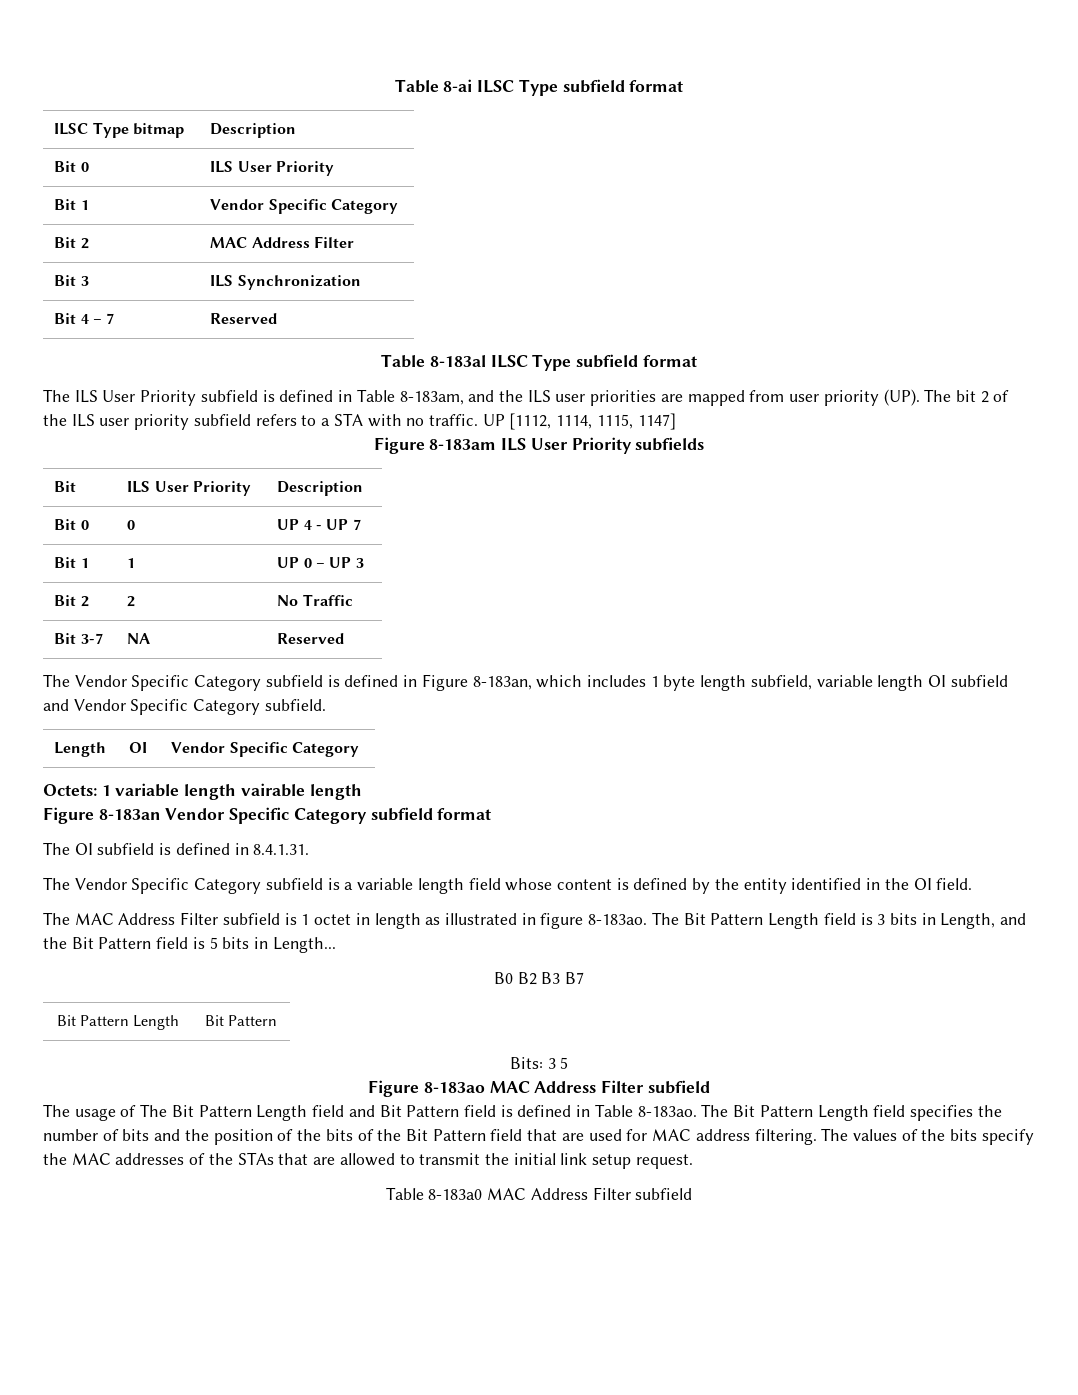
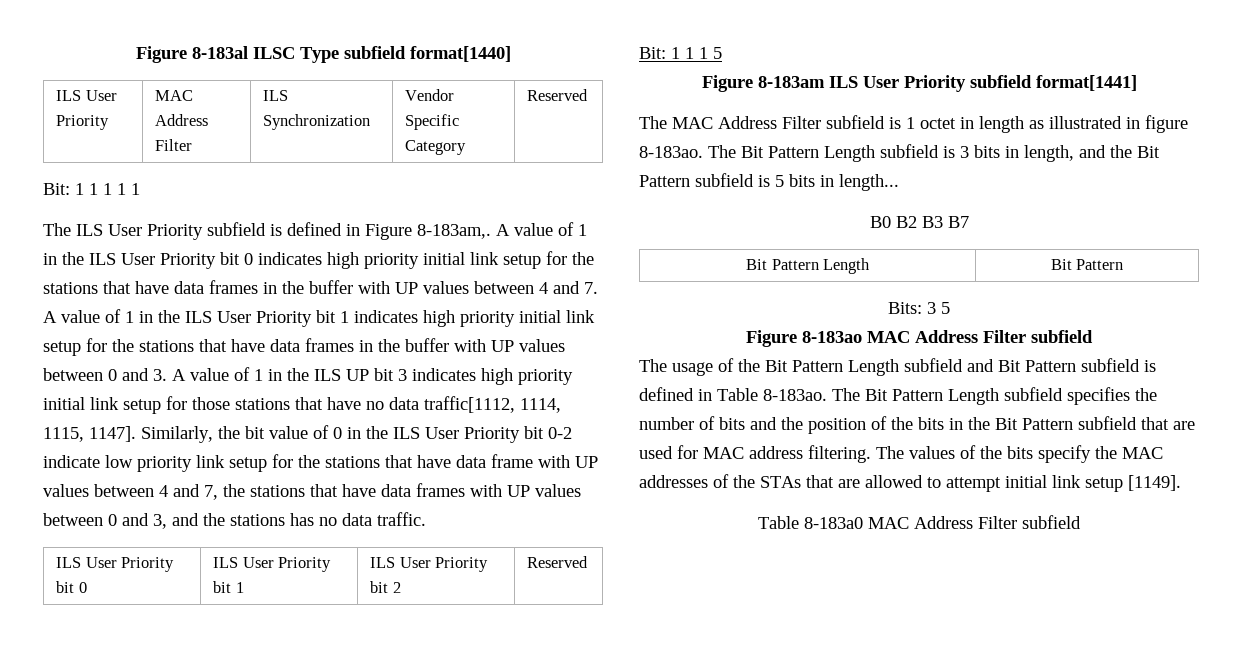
- Table 8-ai ILSC Type subfield format
- ILSC Type bitmap | Description
- Bit 0 | ILS User Priority
- Bit 1 | Vendor Specific Category
- Bit 2 | MAC Address Filter
- Bit 3 | ILS Synchronization
- Bit 4 – 7 | Reserved
- Table 8-183al ILSC Type subfield format
+ Figure 8-183al ILSC Type subfield format[1440]
+ ILS User Priority | MAC Address Filter | ILS Synchronization | Vendor Specific Category | Reserved
+ Bit: 1 1 1 1 1
- The ILS User Priority subfield is defined in Table 8-183am, and the ILS user priorities are mapped from user priority (UP). The bit 2 of the ILS user priority subfield refers to a STA with no traffic. UP [1112, 1114, 1115, 1147]
+ The ILS User Priority subfield is defined in Figure 8-183am,. A value of 1 in the ILS User Priority bit 0 indicates high priority initial link setup for the stations that have data frames in the buffer with UP values between 4 and 7. A value of 1 in the ILS User Priority bit 1 indicates high priority initial link setup for the stations that have data frames in the buffer with UP values between 0 and 3. A value of 1 in the ILS UP bit 3 indicates high priority initial link setup for those stations that have no data traffic[1112, 1114, 1115, 1147]. Similarly, the bit value of 0 in the ILS User Priority bit 0-2 indicate low priority link setup for the stations that have data frame with UP values between 4 and 7, the stations that have data frames with UP values between 0 and 3, and the stations has no data traffic.
+ ILS User Priority bit 0 | ILS User Priority bit 1 | ILS User Priority bit 2 | Reserved
+ Bit: 1 1 1 5
- Figure 8-183am ILS User Priority subfields
- Bit | ILS User Priority | Description
- Bit 0 | 0 | UP 4 - UP 7
- Bit 1 | 1 | UP 0 – UP 3
- Bit 2 | 2 | No Traffic
- Bit 3-7 | NA | Reserved
- The Vendor Specific Category subfield is defined in Figure 8-183an, which includes 1 byte length subfield, variable length OI subfield and Vendor Specific Category subfield.
- Length | OI | Vendor Specific Category
- Octets: 1 variable length vairable length
- Figure 8-183an Vendor Specific Category subfield format
- The OI subfield is defined in 8.4.1.31.
- The Vendor Specific Category subfield is a variable length field whose content is defined by the entity identified in the OI field.
+ Figure 8-183am ILS User Priority subfield format[1441]
- The Bit Pattern Length field is 3 bits in Length, and the Bit Pattern field is 5 bits in Length...
+ The Bit Pattern Length subfield is 3 bits in length, and the Bit Pattern subfield is 5 bits in length...
- The usage of The Bit Pattern Length field and Bit Pattern field is defined in Table 8-183ao.
+ The usage of the Bit Pattern Length subfield and Bit Pattern subfield is defined in Table 8-183ao.
- The Bit Pattern Length field specifies the number of bits and the position of the bits of the Bit Pattern field that are used for MAC address filtering.
+ The Bit Pattern Length subfield specifies the number of bits and the position of the bits in the Bit Pattern subfield that are used for MAC address filtering.
- The values of the bits specify the MAC addresses of the STAs that are allowed to transmit the initial link setup request.
+ The values of the bits specify the MAC addresses of the STAs that are allowed to attempt initial link setup [1149].

